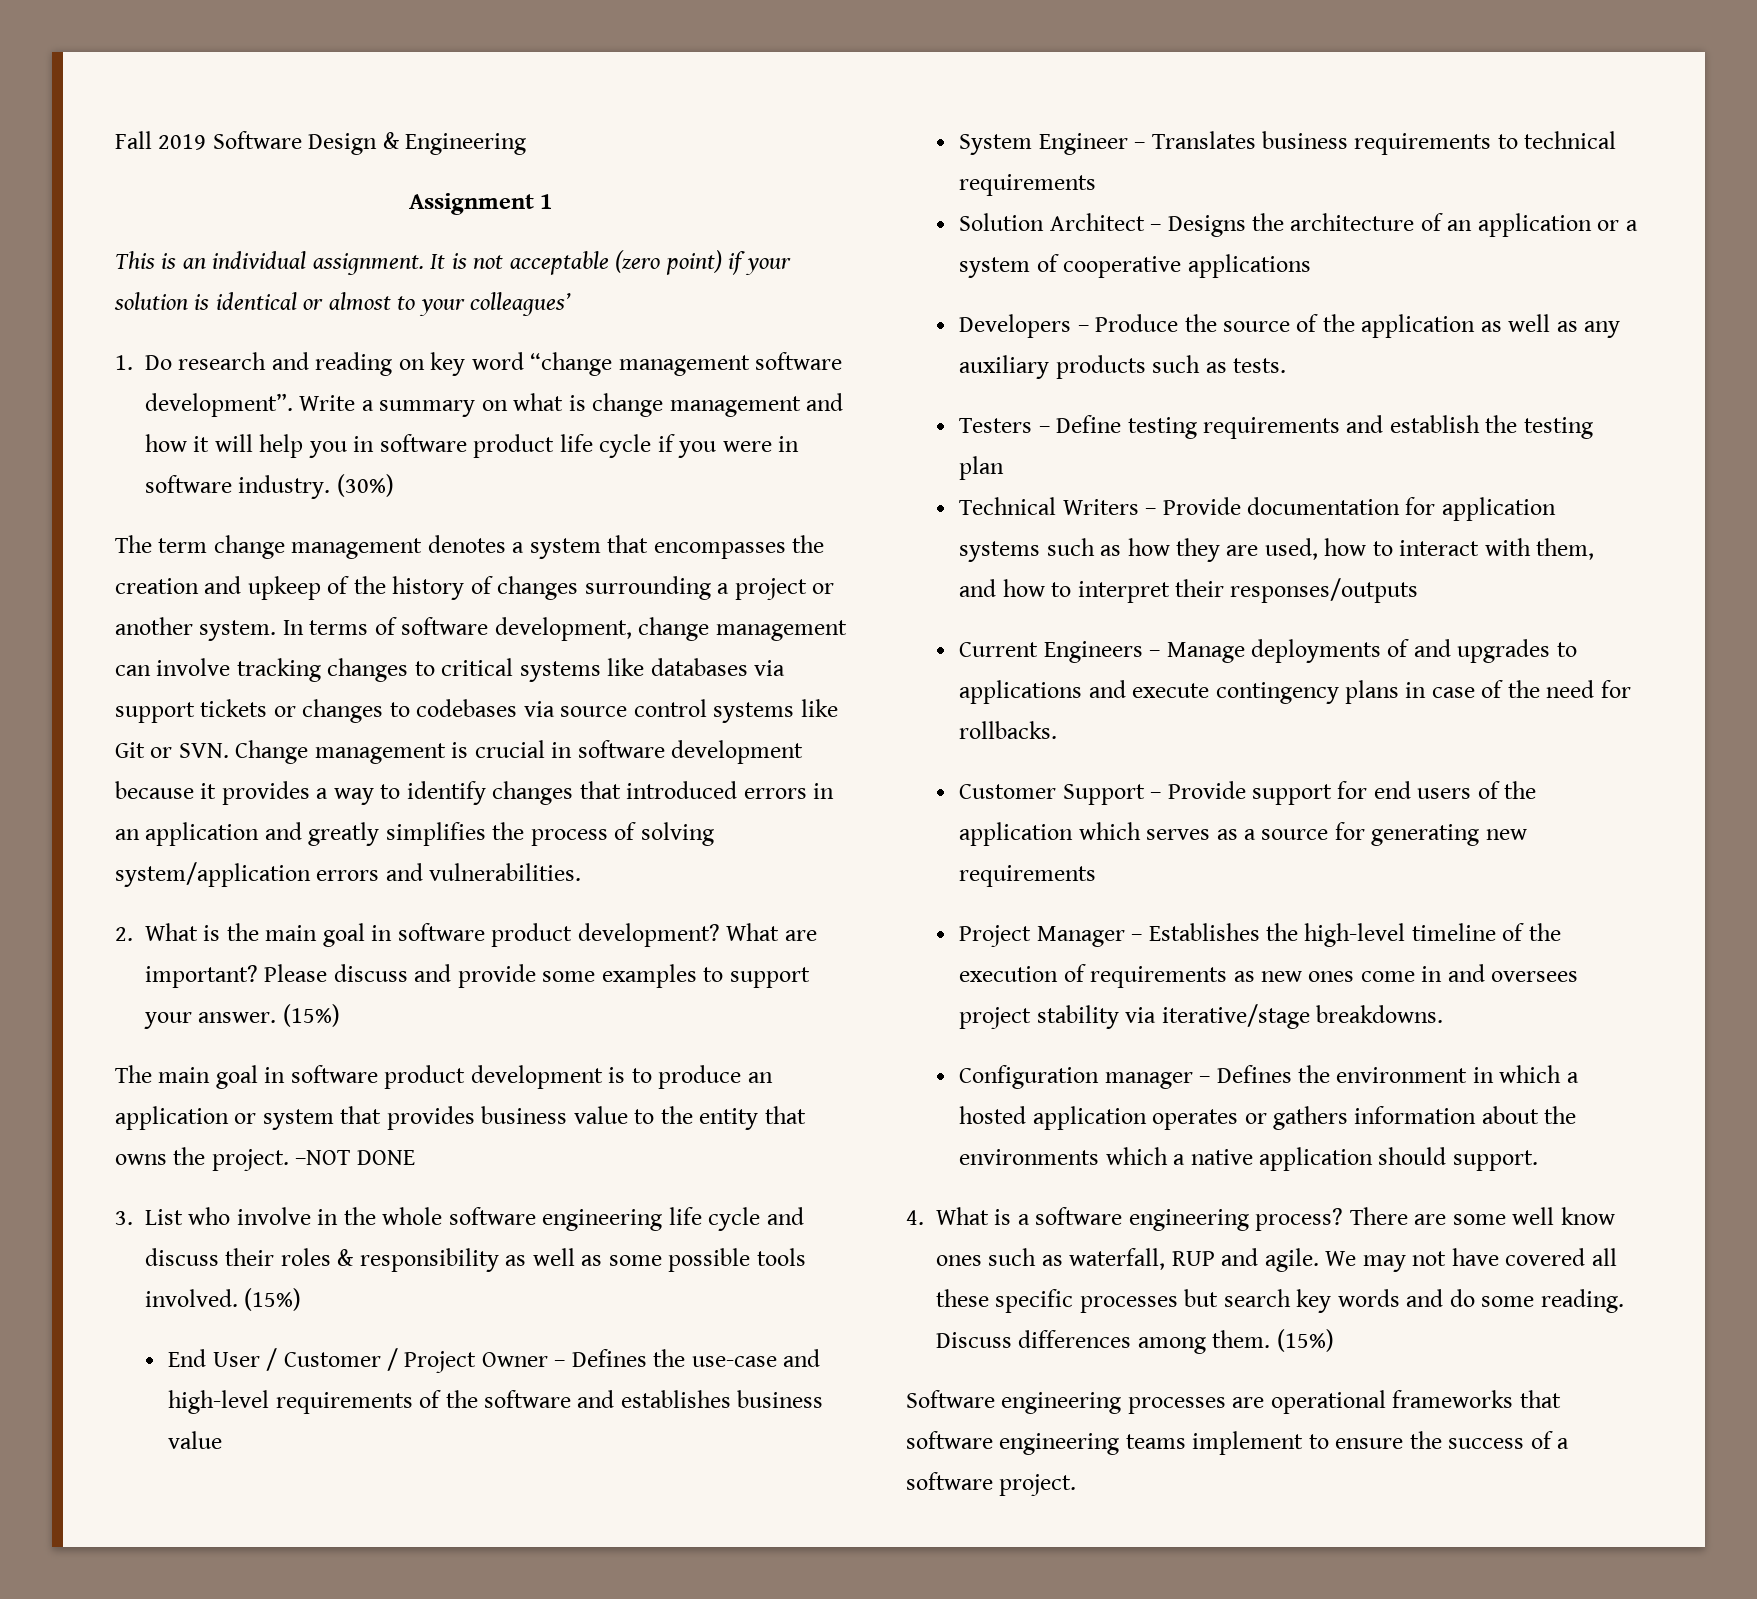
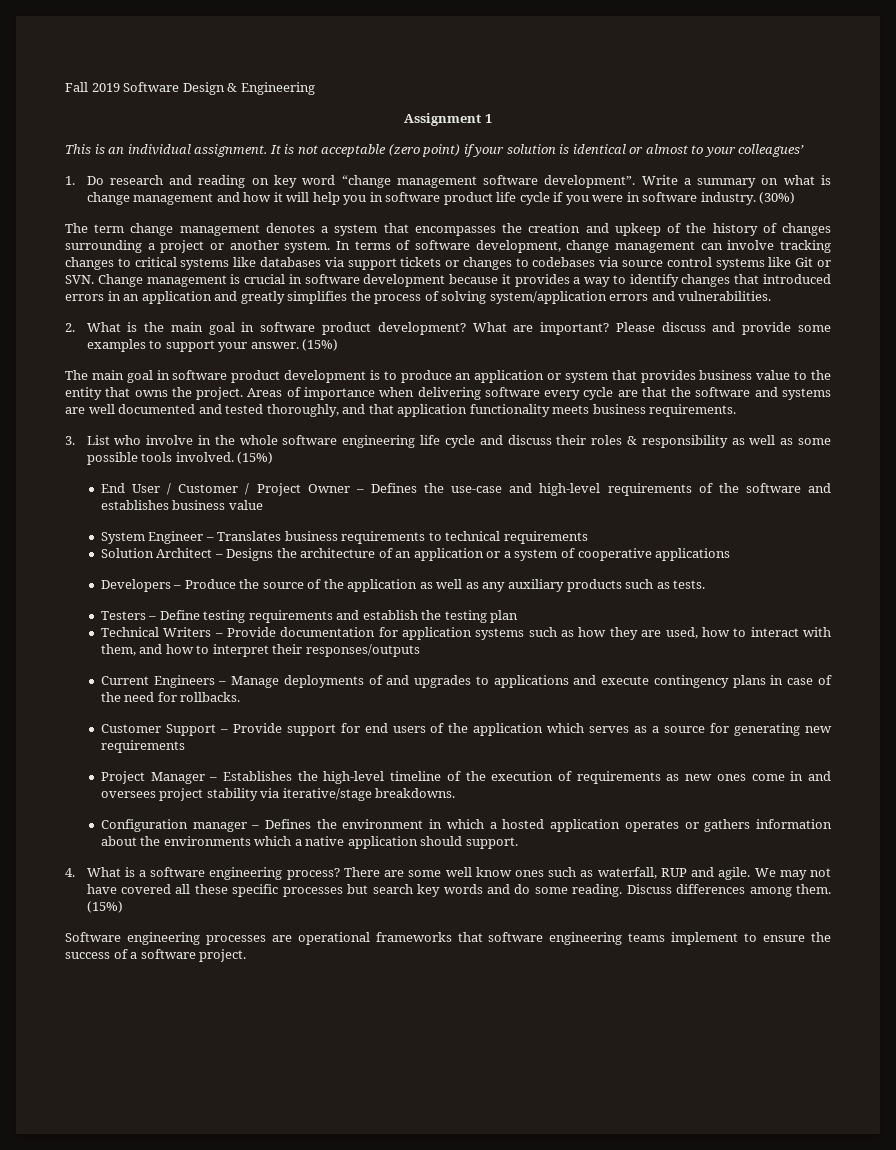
- –NOT DONE
+ Areas of importance when delivering software every cycle are that the software and systems are well documented and tested thoroughly, and that application functionality meets business requirements.

